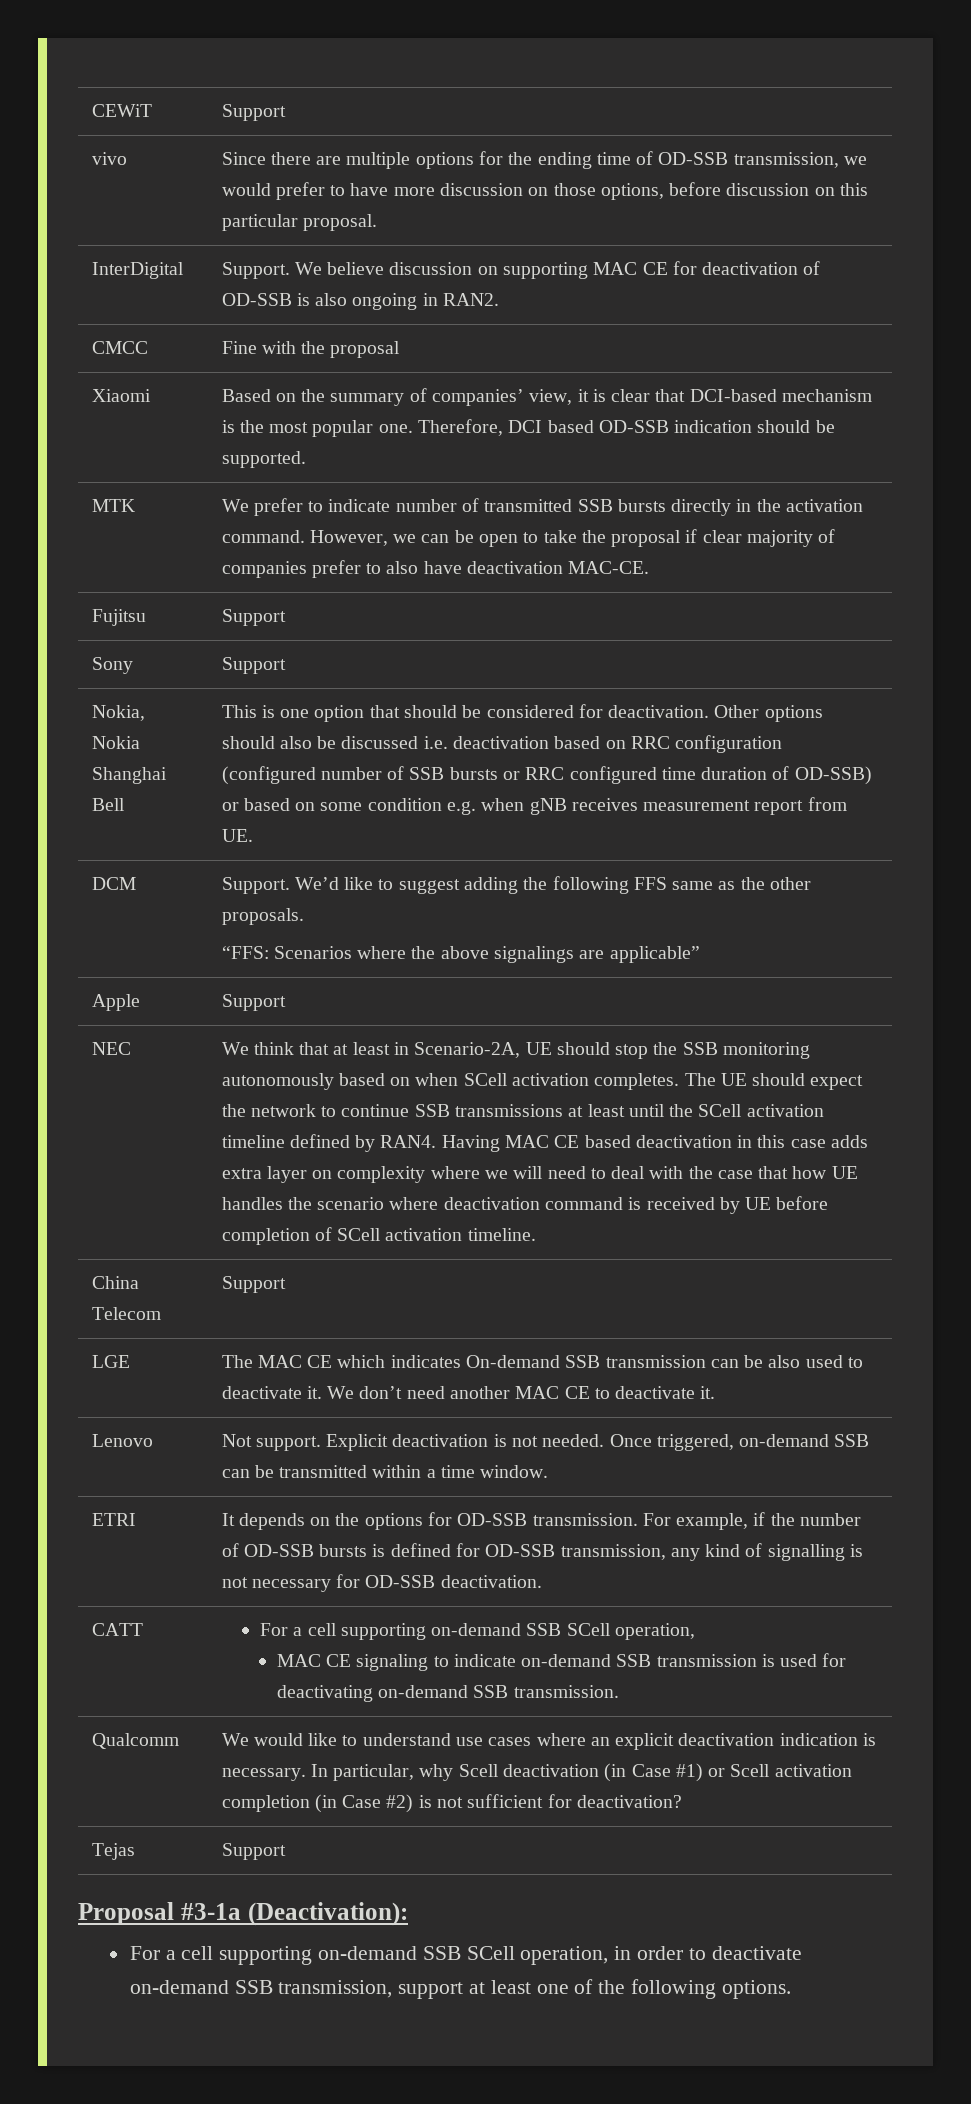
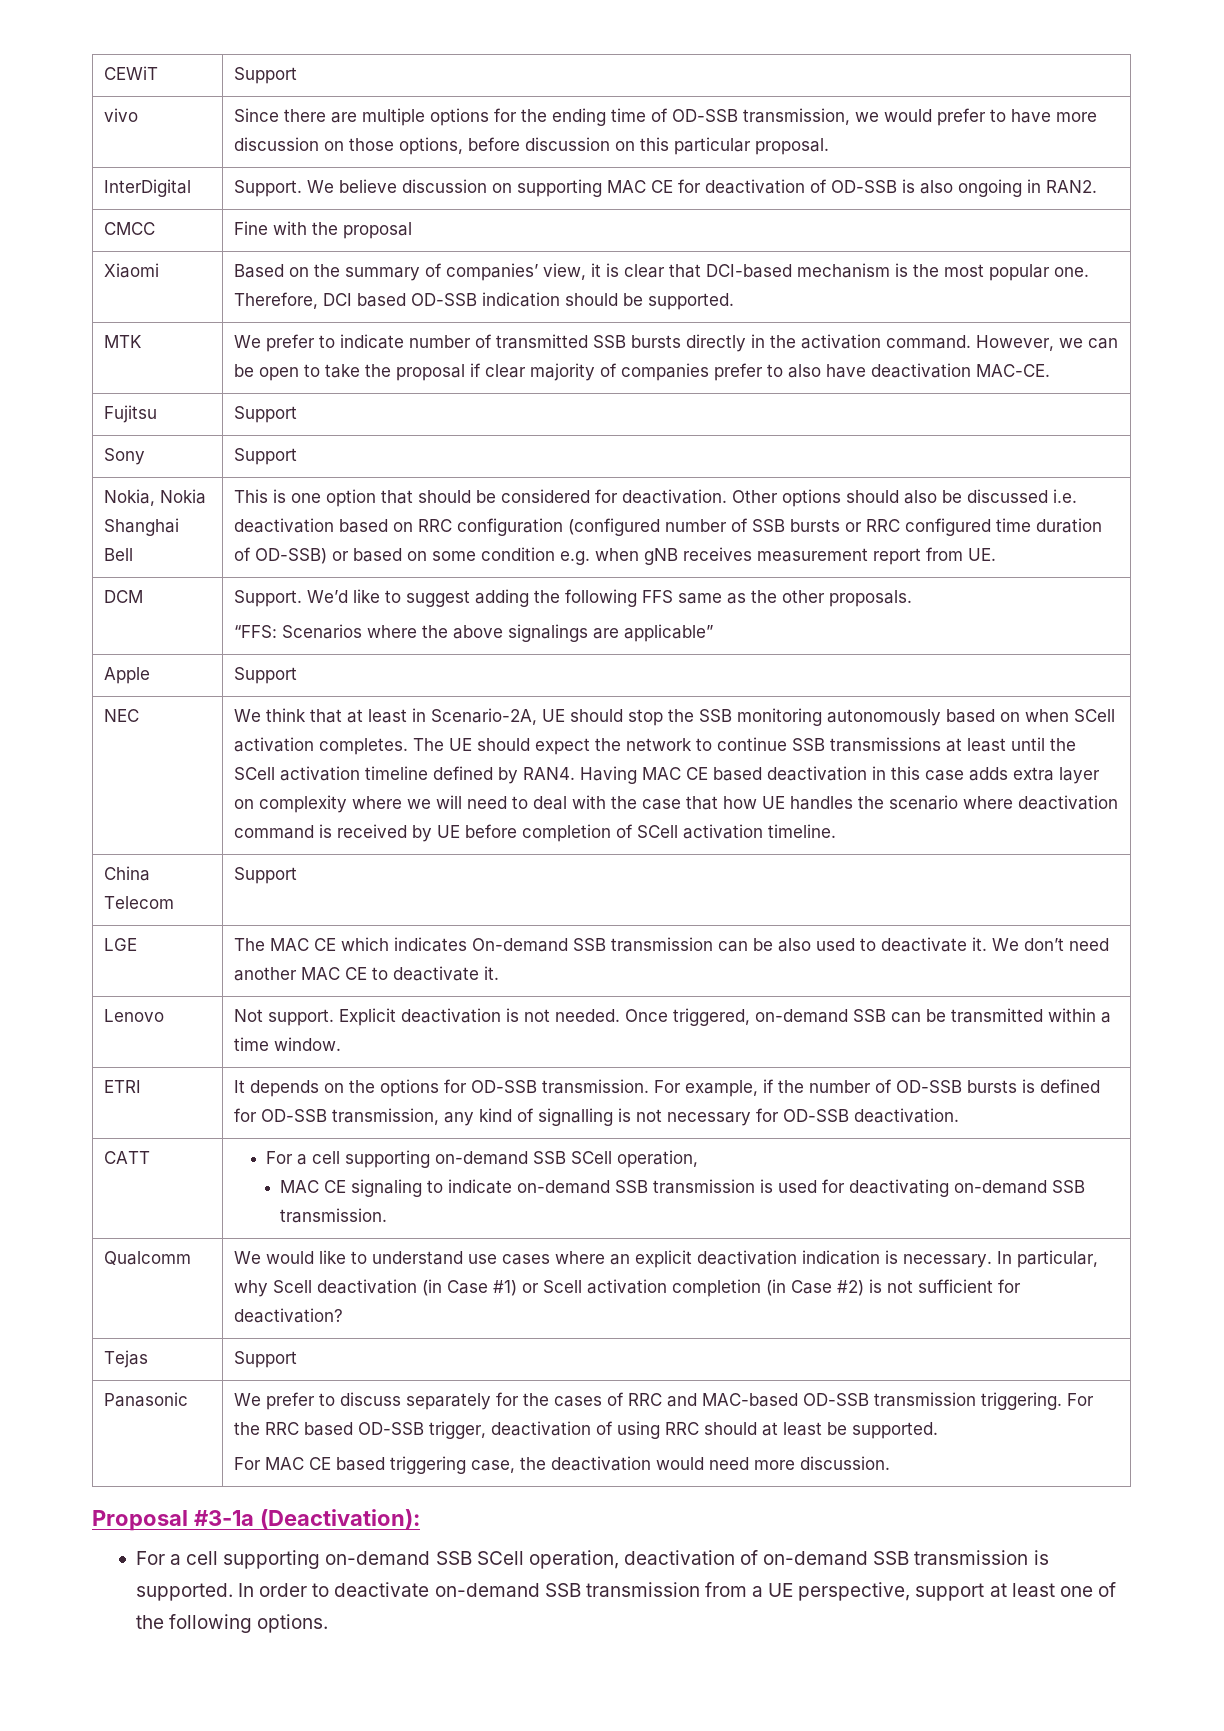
+ Panasonic | We prefer to discuss separately for the cases of RRC and MAC-based OD-SSB transmission triggering. For the RRC based OD-SSB trigger, deactivation of using RRC should at least be supported.
+ For MAC CE based triggering case, the deactivation would need more discussion.
- For a cell supporting on-demand SSB SCell operation, in order to deactivate on-demand SSB transmission, support at least one of the following options.
+ For a cell supporting on-demand SSB SCell operation, deactivation of on-demand SSB transmission is supported. In order to deactivate on-demand SSB transmission from a UE perspective, support at least one of the following options.

